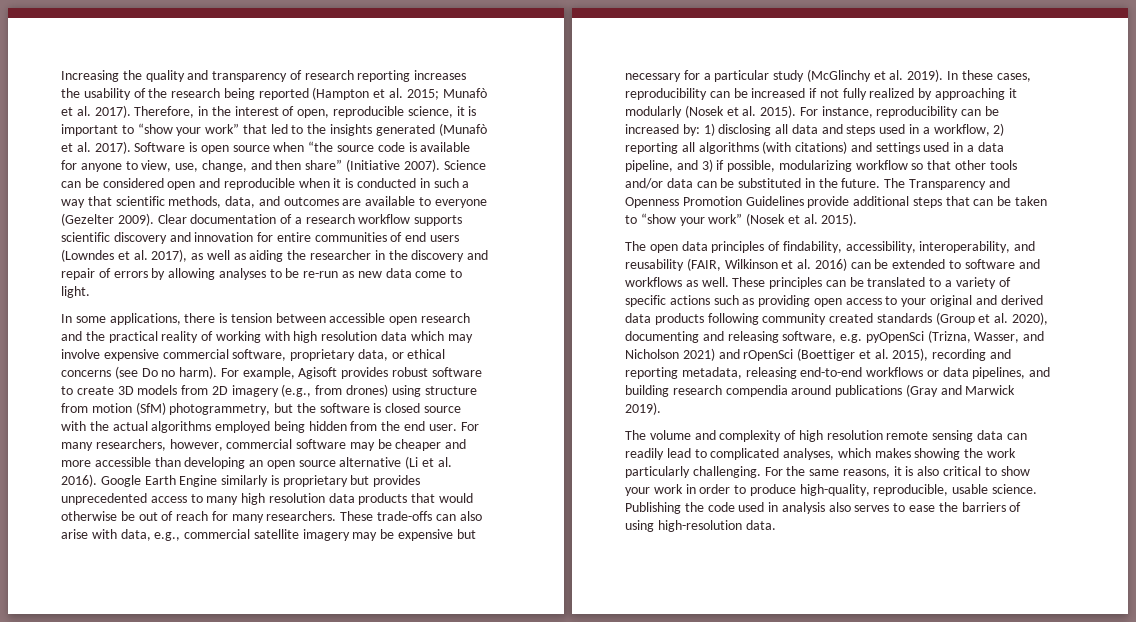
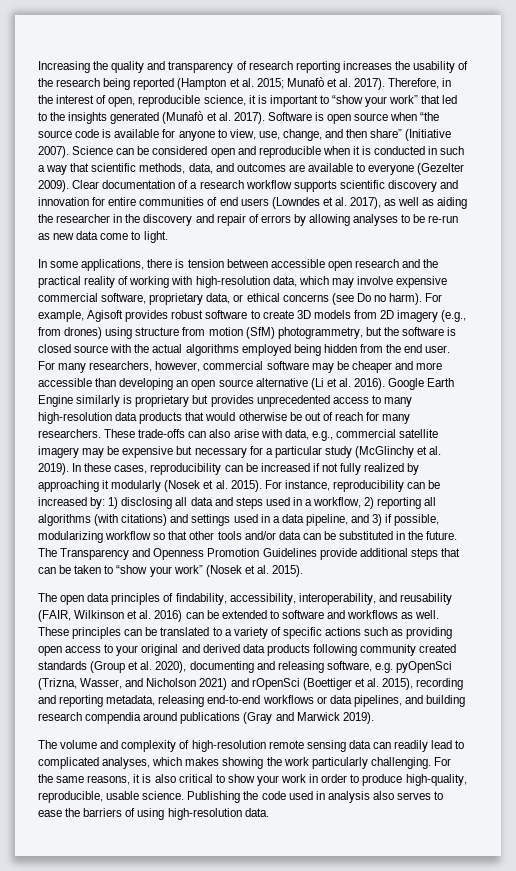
- In some applications, there is tension between accessible open research and the practical reality of working with high resolution data which may involve expensive commercial software, proprietary data, or ethical concerns (see Do no harm).
+ In some applications, there is tension between accessible open research and the practical reality of working with high-resolution data, which may involve expensive commercial software, proprietary data, or ethical concerns (see Do no harm).
- Google Earth Engine similarly is proprietary but provides unprecedented access to many high resolution data products that would otherwise be out of reach for many researchers.
+ Google Earth Engine similarly is proprietary but provides unprecedented access to many high-resolution data products that would otherwise be out of reach for many researchers.
- The volume and complexity of high resolution remote sensing data can readily lead to complicated analyses, which makes showing the work particularly challenging.
+ The volume and complexity of high-resolution remote sensing data can readily lead to complicated analyses, which makes showing the work particularly challenging.

